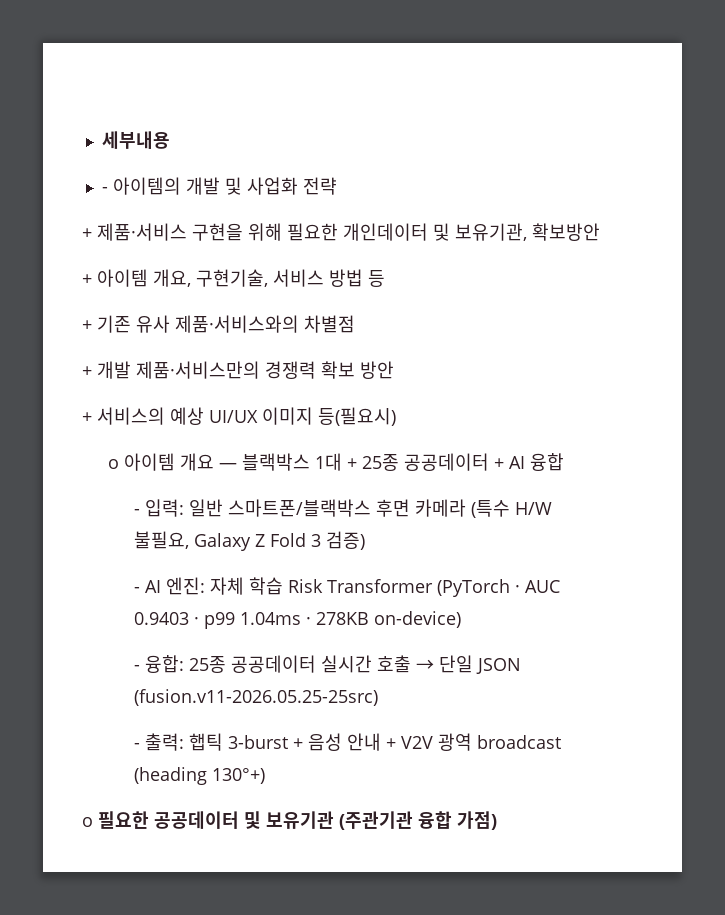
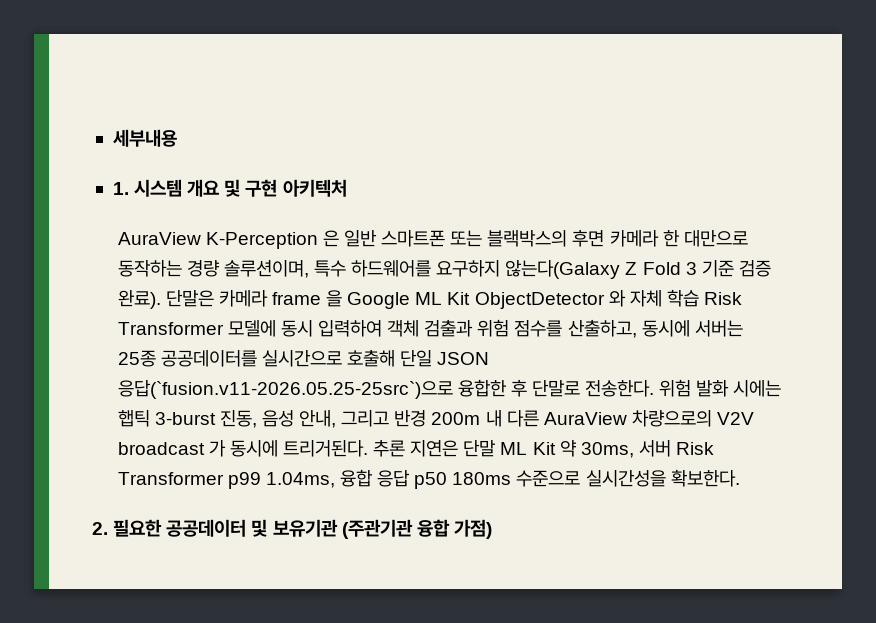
- - 아이템의 개발 및 사업화 전략
- + 제품·서비스 구현을 위해 필요한 개인데이터 및 보유기관, 확보방안
- + 아이템 개요, 구현기술, 서비스 방법 등
- + 기존 유사 제품·서비스와의 차별점
- + 개발 제품·서비스만의 경쟁력 확보 방안
- + 서비스의 예상 UI/UX 이미지 등(필요시)
- o 아이템 개요 — 블랙박스 1대 + 25종 공공데이터 + AI 융합
- - 입력: 일반 스마트폰/블랙박스 후면 카메라 (특수 H/W 불필요, Galaxy Z Fold 3 검증)
- - AI 엔진: 자체 학습 Risk Transformer (PyTorch · AUC 0.9403 · p99 1.04ms · 278KB on-device)
- - 융합: 25종 공공데이터 실시간 호출 → 단일 JSON (fusion.v11-2026.05.25-25src)
- - 출력: 햅틱 3-burst + 음성 안내 + V2V 광역 broadcast (heading 130°+)
- o 필요한 공공데이터 및 보유기관 (주관기관 융합 가점)
+ 1. 시스템 개요 및 구현 아키텍처
+ AuraView K-Perception 은 일반 스마트폰 또는 블랙박스의 후면 카메라 한 대만으로 동작하는 경량 솔루션이며, 특수 하드웨어를 요구하지 않는다(Galaxy Z Fold 3 기준 검증 완료). 단말은 카메라 frame 을 Google ML Kit ObjectDetector 와 자체 학습 Risk Transformer 모델에 동시 입력하여 객체 검출과 위험 점수를 산출하고, 동시에 서버는 25종 공공데이터를 실시간으로 호출해 단일 JSON 응답(`fusion.v11-2026.05.25-25src`)으로 융합한 후 단말로 전송한다. 위험 발화 시에는 햅틱 3-burst 진동, 음성 안내, 그리고 반경 200m 내 다른 AuraView 차량으로의 V2V broadcast 가 동시에 트리거된다. 추론 지연은 단말 ML Kit 약 30ms, 서버 Risk Transformer p99 1.04ms, 융합 응답 p50 180ms 수준으로 실시간성을 확보한다.
+ 2. 필요한 공공데이터 및 보유기관 (주관기관 융합 가점)

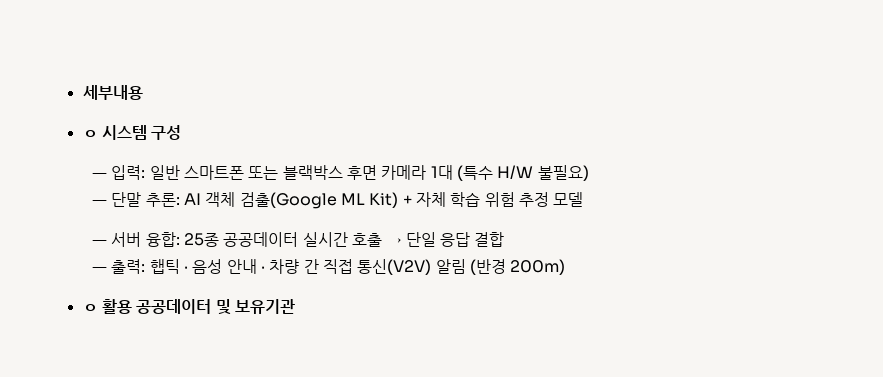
- 1. 시스템 개요 및 구현 아키텍처
- AuraView K-Perception 은 일반 스마트폰 또는 블랙박스의 후면 카메라 한 대만으로 동작하는 경량 솔루션이며, 특수 하드웨어를 요구하지 않는다(Galaxy Z Fold 3 기준 검증 완료). 단말은 카메라 frame 을 Google ML Kit ObjectDetector 와 자체 학습 Risk Transformer 모델에 동시 입력하여 객체 검출과 위험 점수를 산출하고, 동시에 서버는 25종 공공데이터를 실시간으로 호출해 단일 JSON 응답(`fusion.v11-2026.05.25-25src`)으로 융합한 후 단말로 전송한다. 위험 발화 시에는 햅틱 3-burst 진동, 음성 안내, 그리고 반경 200m 내 다른 AuraView 차량으로의 V2V broadcast 가 동시에 트리거된다. 추론 지연은 단말 ML Kit 약 30ms, 서버 Risk Transformer p99 1.04ms, 융합 응답 p50 180ms 수준으로 실시간성을 확보한다.
- 2. 필요한 공공데이터 및 보유기관 (주관기관 융합 가점)
+ ㅇ 시스템 구성
+ ㅡ 입력: 일반 스마트폰 또는 블랙박스 후면 카메라 1대 (특수 H/W 불필요)
+ ㅡ 단말 추론: AI 객체 검출(Google ML Kit) + 자체 학습 위험 추정 모델
+ ㅡ 서버 융합: 25종 공공데이터 실시간 호출 → 단일 응답 결합
+ ㅡ 출력: 햅틱 · 음성 안내 · 차량 간 직접 통신(V2V) 알림 (반경 200m)
+ ㅇ 활용 공공데이터 및 보유기관

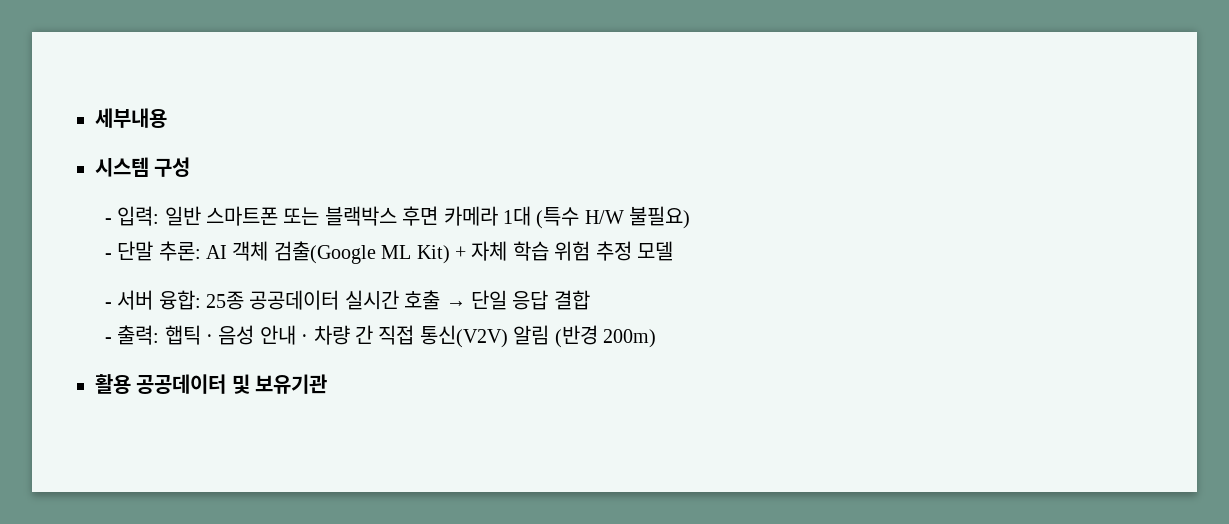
- ㅇ 시스템 구성
+ 시스템 구성
- ㅡ 입력: 일반 스마트폰 또는 블랙박스 후면 카메라 1대 (특수 H/W 불필요)
+ - 입력: 일반 스마트폰 또는 블랙박스 후면 카메라 1대 (특수 H/W 불필요)
- ㅡ 단말 추론: AI 객체 검출(Google ML Kit) + 자체 학습 위험 추정 모델
+ - 단말 추론: AI 객체 검출(Google ML Kit) + 자체 학습 위험 추정 모델
- ㅡ 서버 융합: 25종 공공데이터 실시간 호출 → 단일 응답 결합
+ - 서버 융합: 25종 공공데이터 실시간 호출 → 단일 응답 결합
- ㅡ 출력: 햅틱 · 음성 안내 · 차량 간 직접 통신(V2V) 알림 (반경 200m)
+ - 출력: 햅틱 · 음성 안내 · 차량 간 직접 통신(V2V) 알림 (반경 200m)
- ㅇ 활용 공공데이터 및 보유기관
+ 활용 공공데이터 및 보유기관

